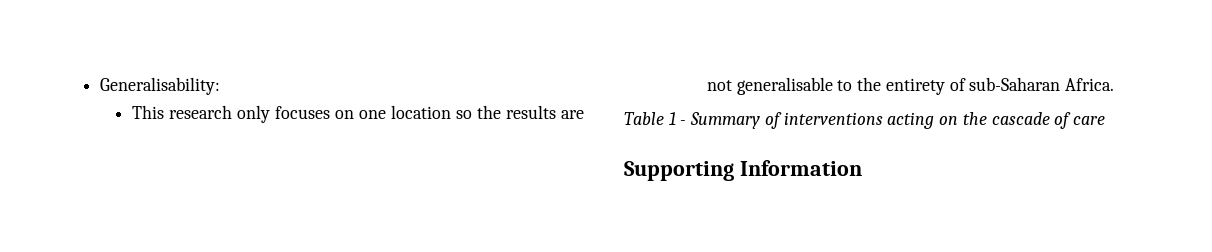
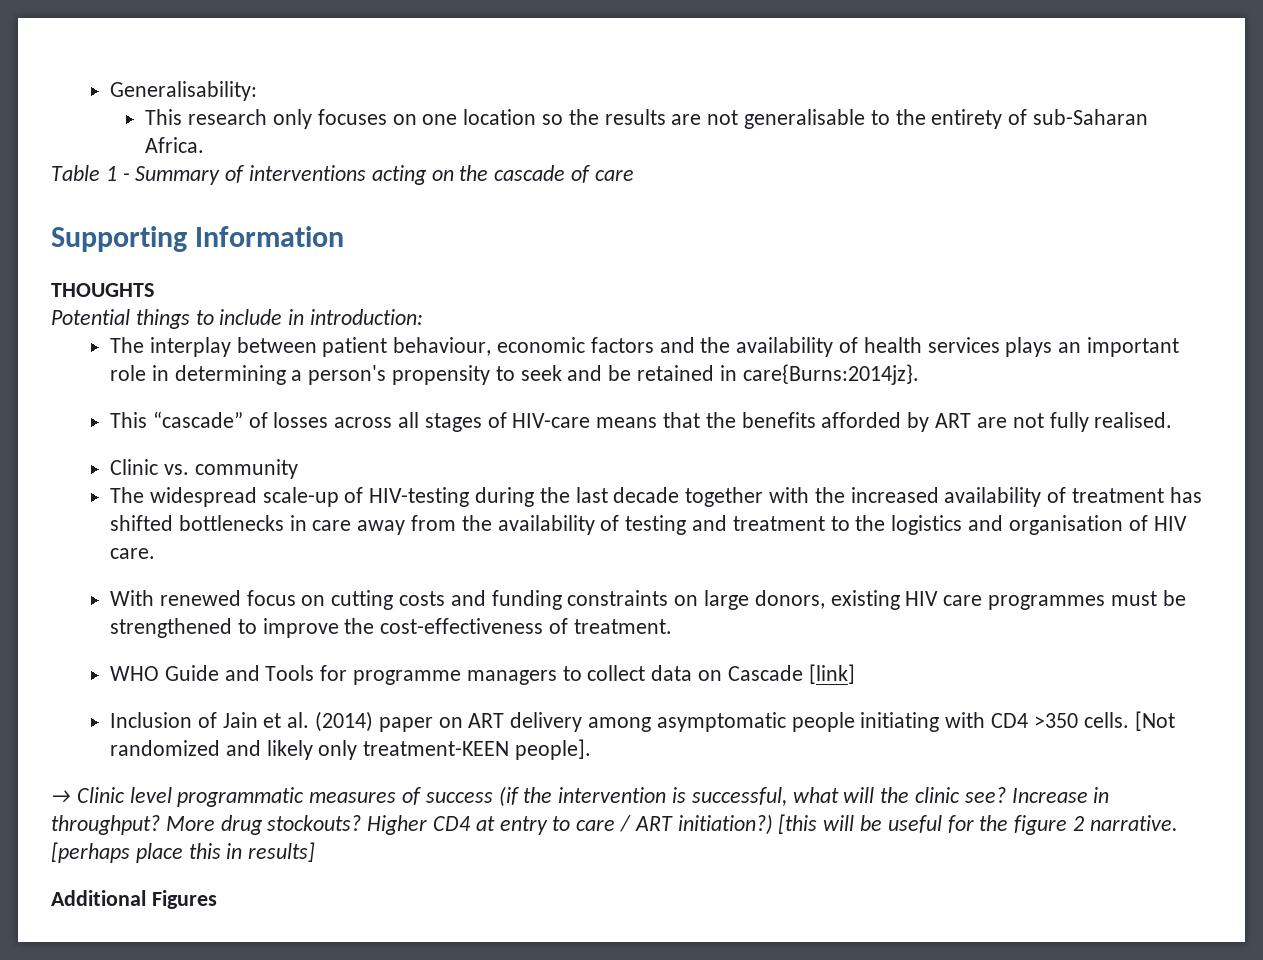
+ THOUGHTS
+ Potential things to include in introduction:
+ The interplay between patient behaviour, economic factors and the availability of health services plays an important role in determining a person's propensity to seek and be retained in care{Burns:2014jz}.
+ This “cascade” of losses across all stages of HIV-care means that the benefits afforded by ART are not fully realised.
+ Clinic vs. community
+ The widespread scale-up of HIV-testing during the last decade together with the increased availability of treatment has shifted bottlenecks in care away from the availability of testing and treatment to the logistics and organisation of HIV care.
+ With renewed focus on cutting costs and funding constraints on large donors, existing HIV care programmes must be strengthened to improve the cost-effectiveness of treatment.
+ WHO Guide and Tools for programme managers to collect data on Cascade [link]
+ Inclusion of Jain et al. (2014) paper on ART delivery among asymptomatic people initiating with CD4 >350 cells. [Not randomized and likely only treatment-KEEN people].
+ → Clinic level programmatic measures of success (if the intervention is successful, what will the clinic see? Increase in throughput? More drug stockouts? Higher CD4 at entry to care / ART initiation?) [this will be useful for the figure 2 narrative. [perhaps place this in results]
+ Additional Figures

